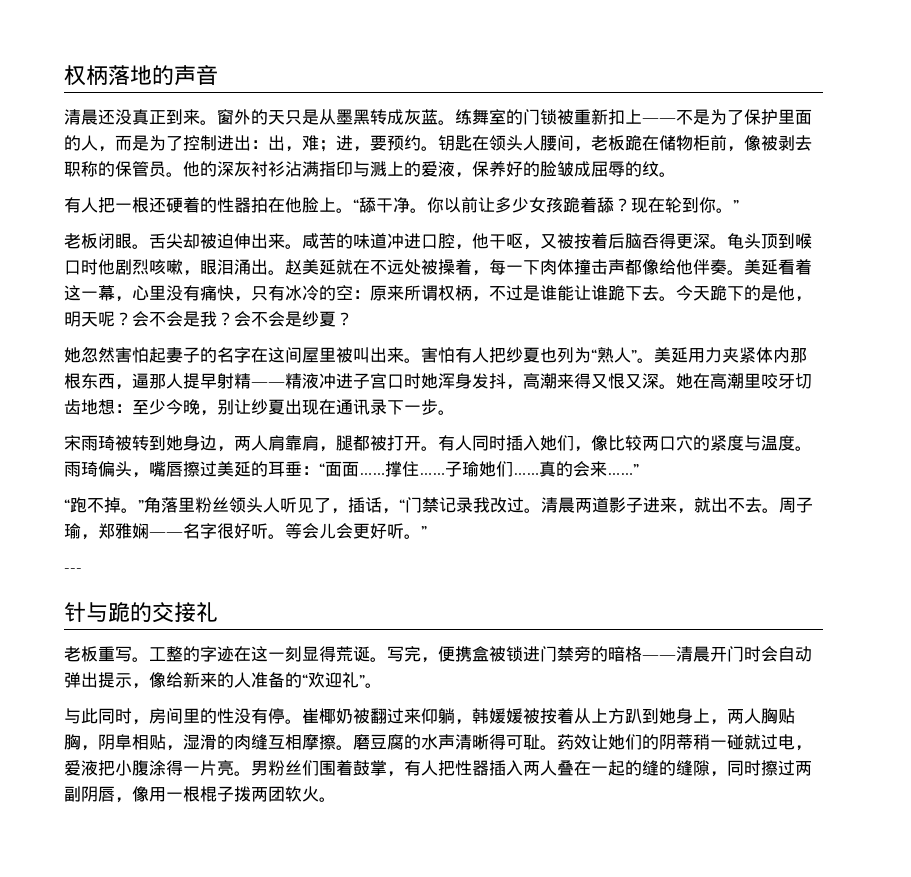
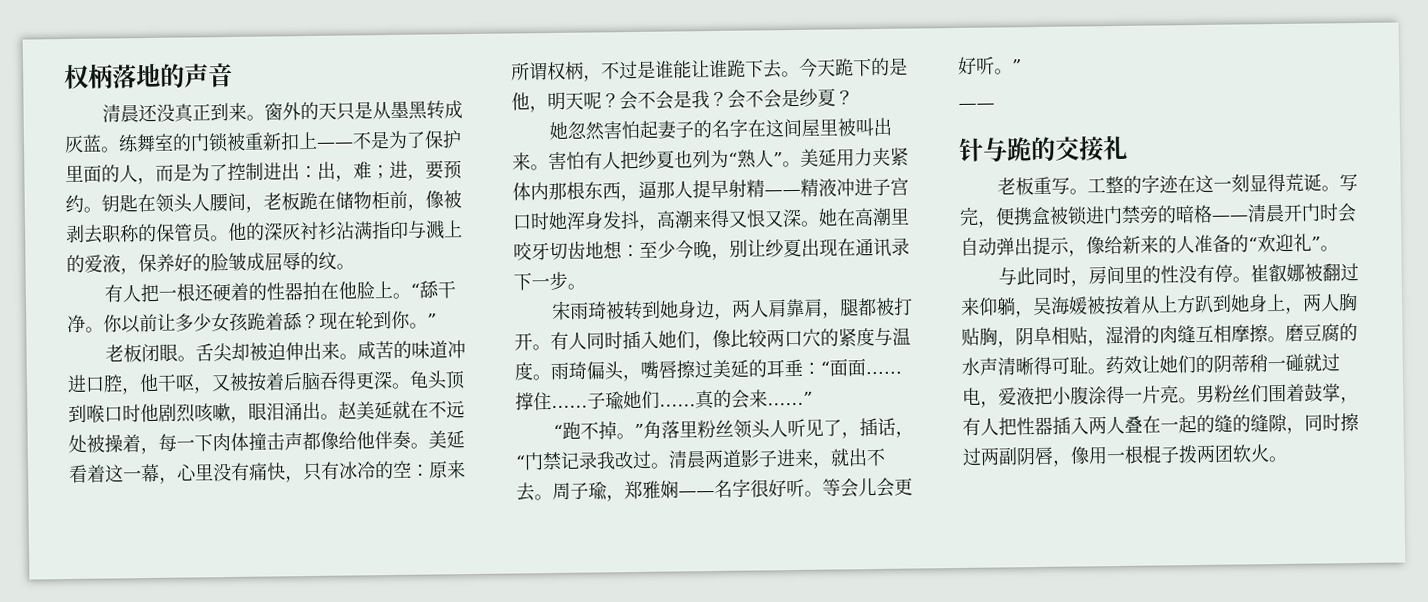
  等会儿会更好听。”
- ---
+ ——
- 崔椰奶被翻过来仰躺，韩媛媛被按着从上方趴到她身上，两人胸贴胸，阴阜相贴，湿滑的肉缝互相摩擦。
+ 崔叡娜被翻过来仰躺，吴海媛被按着从上方趴到她身上，两人胸贴胸，阴阜相贴，湿滑的肉缝互相摩擦。

